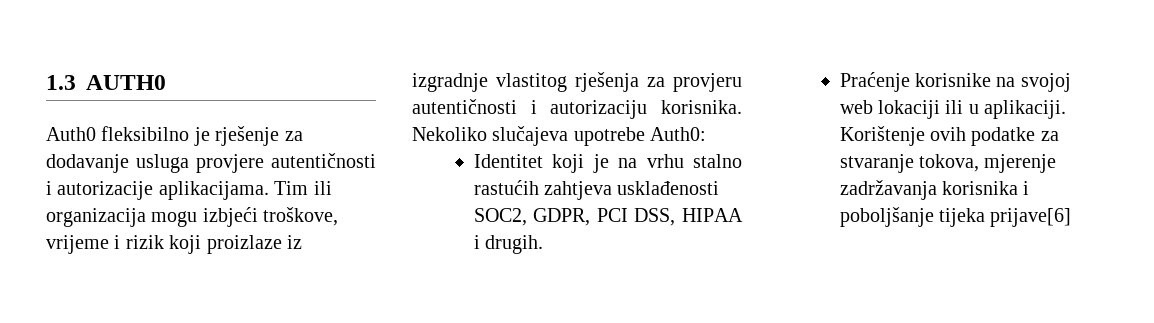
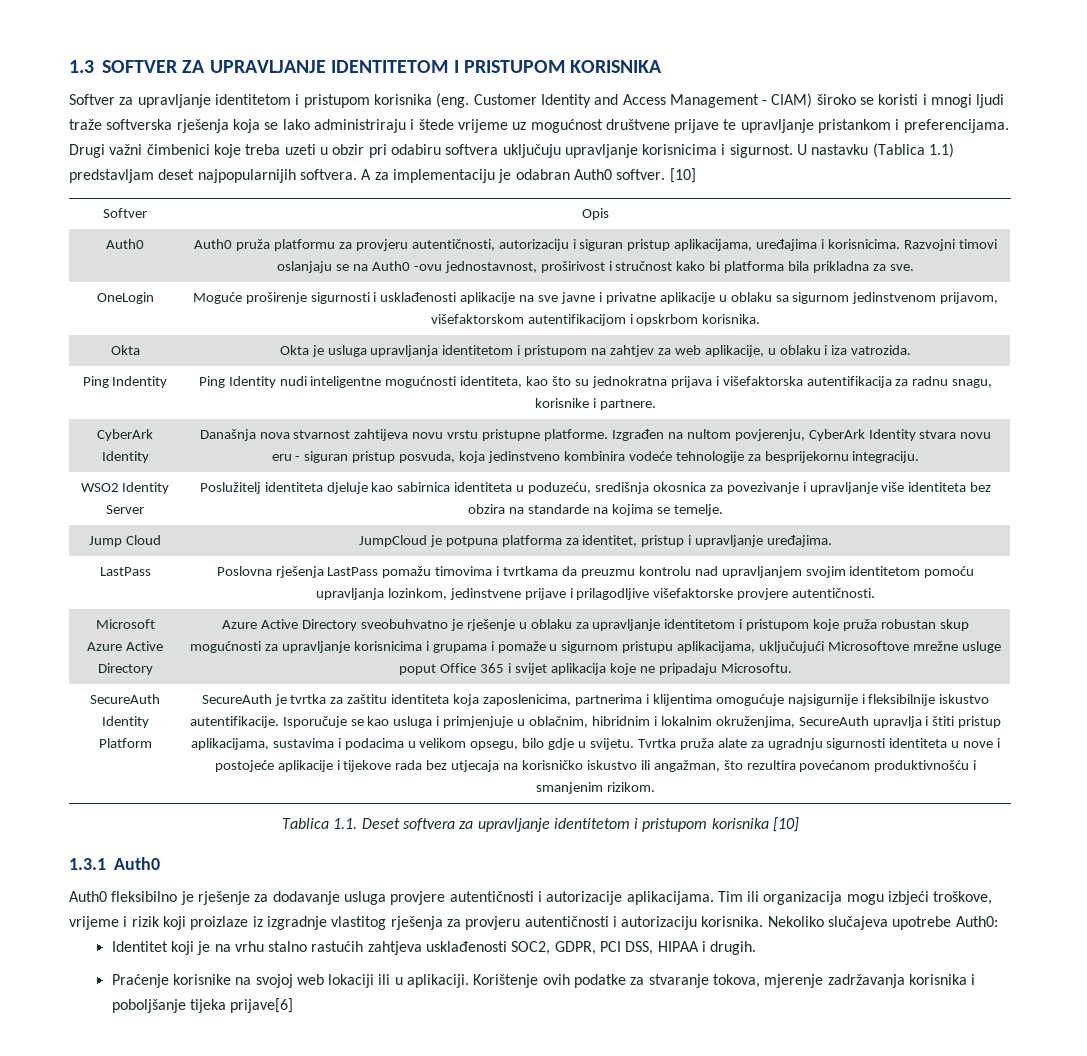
- 1.3 AUTH0
+ 1.3 SOFTVER ZA UPRAVLJANJE IDENTITETOM I PRISTUPOM KORISNIKA
+ Softver za upravljanje identitetom i pristupom korisnika (eng. Customer Identity and Access Management - CIAM) široko se koristi i mnogi ljudi traže softverska rješenja koja se lako administriraju i štede vrijeme uz mogućnost društvene prijave te upravljanje pristankom i preferencijama. Drugi važni čimbenici koje treba uzeti u obzir pri odabiru softvera uključuju upravljanje korisnicima i sigurnost. U nastavku (Tablica 1.1) predstavljam deset najpopularnijih softvera. A za implementaciju je odabran Auth0 softver. [10]
+ Softver | Opis
+ Auth0 | Auth0 pruža platformu za provjeru autentičnosti, autorizaciju i siguran pristup aplikacijama, uređajima i korisnicima. Razvojni timovi oslanjaju se na Auth0 -ovu jednostavnost, proširivost i stručnost kako bi platforma bila prikladna za sve.
+ OneLogin | Moguće proširenje sigurnosti i usklađenosti aplikacije na sve javne i privatne aplikacije u oblaku sa sigurnom jedinstvenom prijavom, višefaktorskom autentifikacijom i opskrbom korisnika.
+ Okta | Okta je usluga upravljanja identitetom i pristupom na zahtjev za web aplikacije, u oblaku i iza vatrozida.
+ Ping Indentity | Ping Identity nudi inteligentne mogućnosti identiteta, kao što su jednokratna prijava i višefaktorska autentifikacija za radnu snagu, korisnike i partnere.
+ CyberArk Identity | Današnja nova stvarnost zahtijeva novu vrstu pristupne platforme. Izgrađen na nultom povjerenju, CyberArk Identity stvara novu eru - siguran pristup posvuda, koja jedinstveno kombinira vodeće tehnologije za besprijekornu integraciju.
+ WSO2 Identity Server | Poslužitelj identiteta djeluje kao sabirnica identiteta u poduzeću, središnja okosnica za povezivanje i upravljanje više identiteta bez obzira na standarde na kojima se temelje.
+ Jump Cloud | JumpCloud je potpuna platforma za identitet, pristup i upravljanje uređajima.
+ LastPass | Poslovna rješenja LastPass pomažu timovima i tvrtkama da preuzmu kontrolu nad upravljanjem svojim identitetom pomoću upravljanja lozinkom, jedinstvene prijave i prilagodljive višefaktorske provjere autentičnosti.
+ Microsoft Azure Active Directory | Azure Active Directory sveobuhvatno je rješenje u oblaku za upravljanje identitetom i pristupom koje pruža robustan skup mogućnosti za upravljanje korisnicima i grupama i pomaže u sigurnom pristupu aplikacijama, uključujući Microsoftove mrežne usluge poput Office 365 i svijet aplikacija koje ne pripadaju Microsoftu.
+ SecureAuth Identity Platform | SecureAuth je tvrtka za zaštitu identiteta koja zaposlenicima, partnerima i klijentima omogućuje najsigurnije i fleksibilnije iskustvo autentifikacije. Isporučuje se kao usluga i primjenjuje u oblačnim, hibridnim i lokalnim okruženjima, SecureAuth upravlja i štiti pristup aplikacijama, sustavima i podacima u velikom opsegu, bilo gdje u svijetu. Tvrtka pruža alate za ugradnju sigurnosti identiteta u nove i postojeće aplikacije i tijekove rada bez utjecaja na korisničko iskustvo ili angažman, što rezultira povećanom produktivnošću i smanjenim rizikom.
+ Tablica 1.1. Deset softvera za upravljanje identitetom i pristupom korisnika [10]
+ 1.3.1 Auth0

